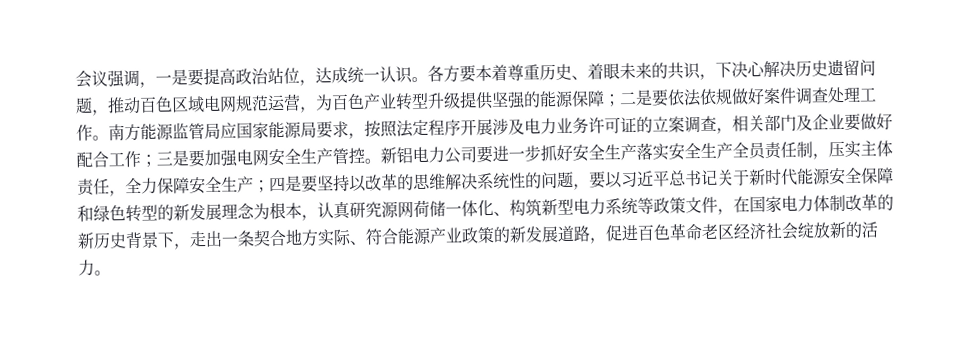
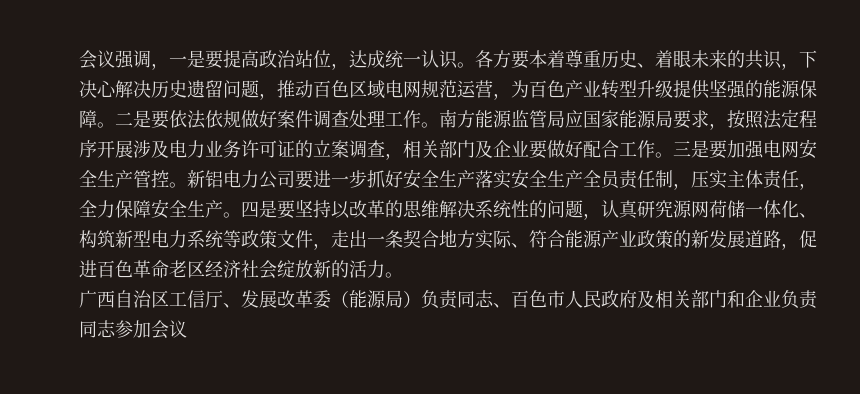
- 各方要本着尊重历史、着眼未来的共识，下决心解决历史遗留问题，推动百色区域电网规范运营，为百色产业转型升级提供坚强的能源保障；二是要依法依规做好案件调查处理工作。
+ 各方要本着尊重历史、着眼未来的共识，下决心解决历史遗留问题，推动百色区域电网规范运营，为百色产业转型升级提供坚强的能源保障。二是要依法依规做好案件调查处理工作。
- 南方能源监管局应国家能源局要求，按照法定程序开展涉及电力业务许可证的立案调查，相关部门及企业要做好配合工作；三是要加强电网安全生产管控。
+ 南方能源监管局应国家能源局要求，按照法定程序开展涉及电力业务许可证的立案调查，相关部门及企业要做好配合工作。三是要加强电网安全生产管控。
- 新铝电力公司要进一步抓好安全生产落实安全生产全员责任制，压实主体责任，全力保障安全生产；
+ 新铝电力公司要进一步抓好安全生产落实安全生产全员责任制，压实主体责任，全力保障安全生产。
- 四是要坚持以改革的思维解决系统性的问题，要以习近平总书记关于新时代能源安全保障和绿色转型的新发展理念为根本，认真研究源网荷储一体化、构筑新型电力系统等政策文件，在国家电力体制改革的新历史背景下，走出一条契合地方实际、符合能源产业政策的新发展道路，促进百色革命老区经济社会绽放新的活力。
+ 四是要坚持以改革的思维解决系统性的问题，认真研究源网荷储一体化、构筑新型电力系统等政策文件，走出一条契合地方实际、符合能源产业政策的新发展道路，促进百色革命老区经济社会绽放新的活力。
+ 广西自治区工信厅、发展改革委（能源局）负责同志、百色市人民政府及相关部门和企业负责同志参加会议

